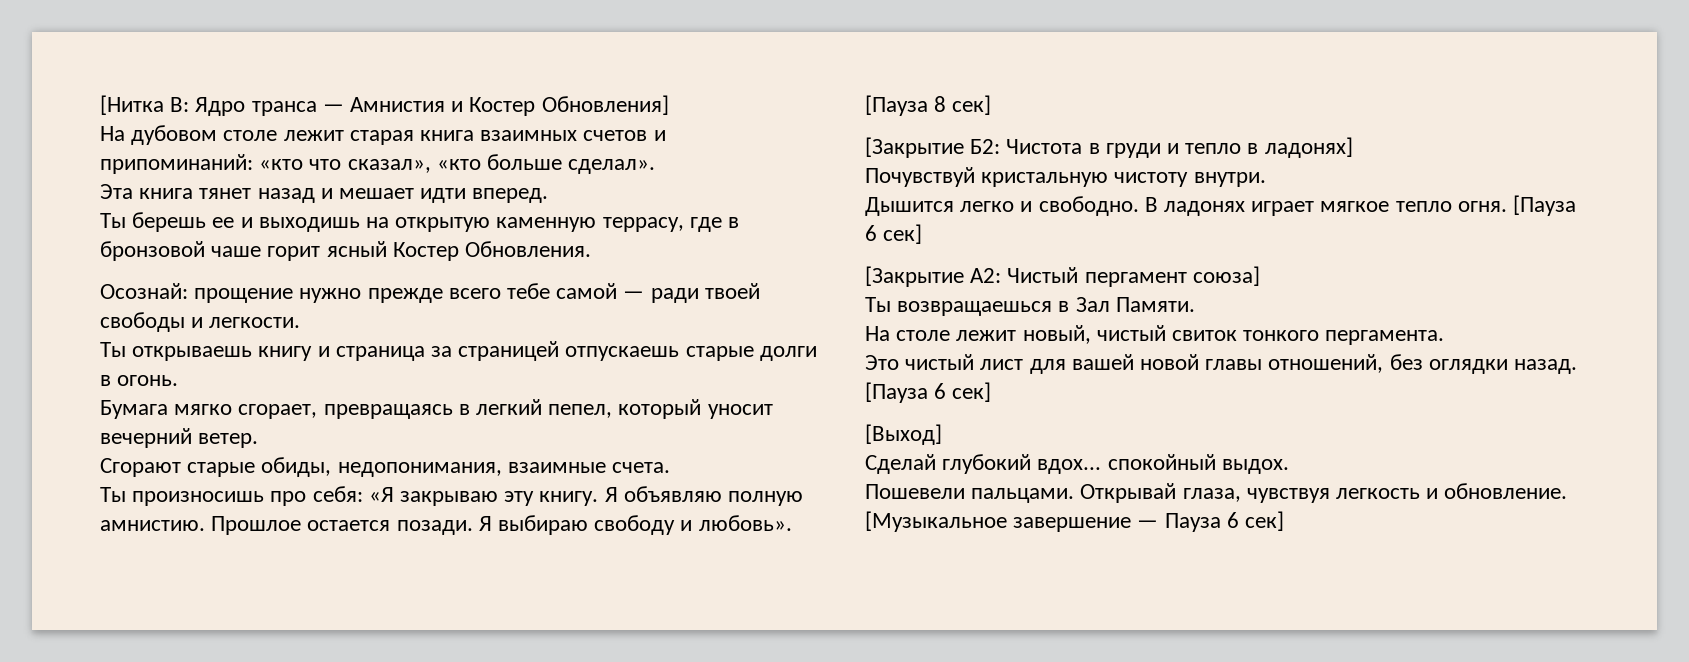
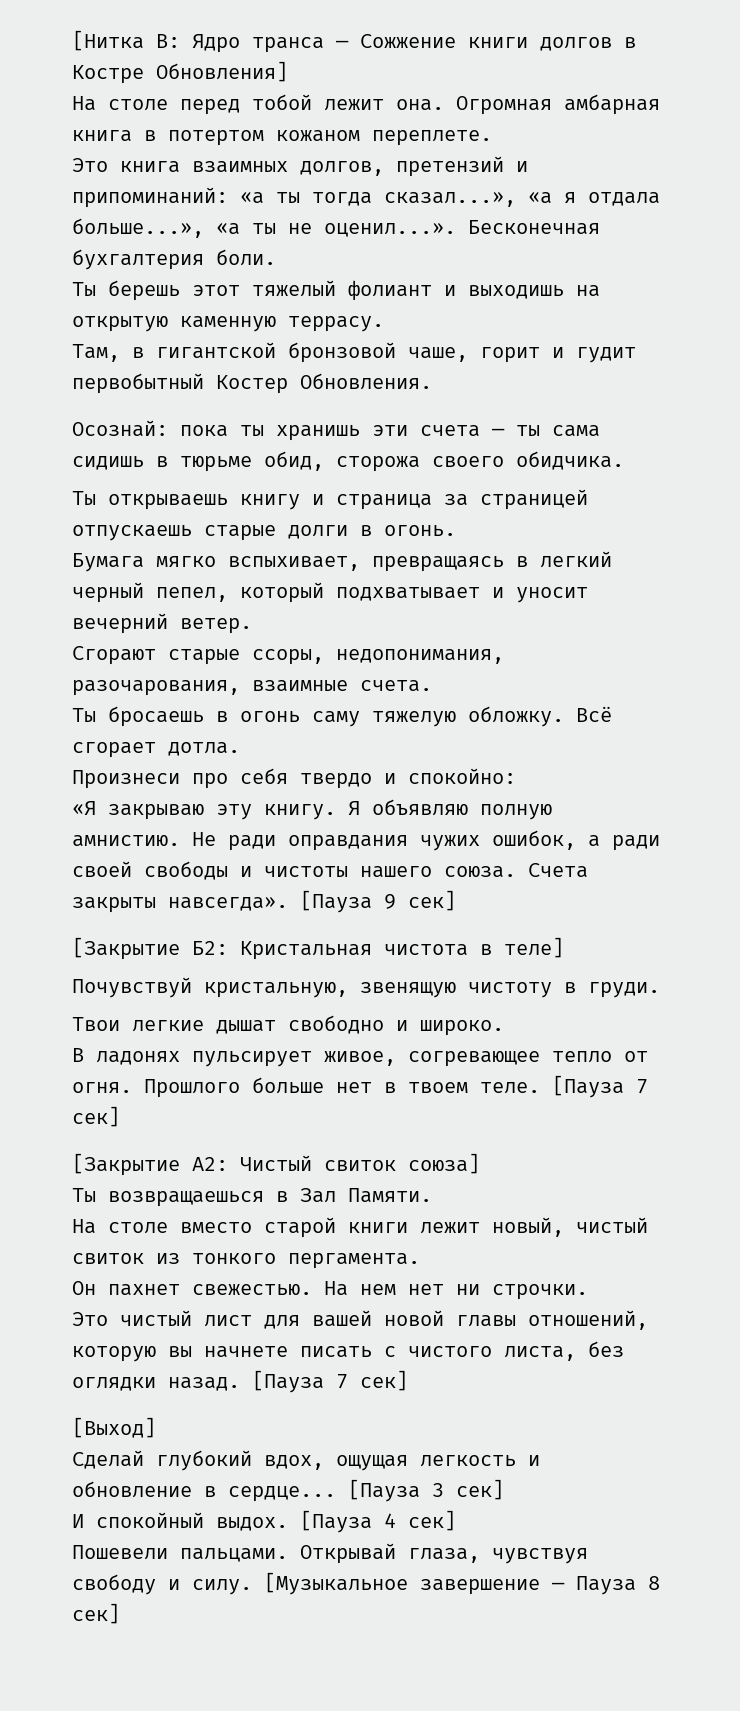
- [Нитка В: Ядро транса — Амнистия и Костер Обновления]
- На дубовом столе лежит старая книга взаимных счетов и припоминаний: «кто что сказал», «кто больше сделал».
- Эта книга тянет назад и мешает идти вперед.
+ [Нитка В: Ядро транса — Сожжение книги долгов в Костре Обновления]
+ На столе перед тобой лежит она. Огромная амбарная книга в потертом кожаном переплете.
+ Это книга взаимных долгов, претензий и припоминаний: «а ты тогда сказал...», «а я отдала больше...», «а ты не оценил...». Бесконечная бухгалтерия боли.
- Ты берешь ее и выходишь на открытую каменную террасу, где в бронзовой чаше горит ясный Костер Обновления.
- Осознай: прощение нужно прежде всего тебе самой — ради твоей свободы и легкости.
+ Ты берешь этот тяжелый фолиант и выходишь на открытую каменную террасу.
+ Там, в гигантской бронзовой чаше, горит и гудит первобытный Костер Обновления.
+ Осознай: пока ты хранишь эти счета — ты сама сидишь в тюрьме обид, сторожа своего обидчика.
- Бумага мягко сгорает, превращаясь в легкий пепел, который уносит вечерний ветер.
+ Бумага мягко вспыхивает, превращаясь в легкий черный пепел, который подхватывает и уносит вечерний ветер.
- Сгорают старые обиды, недопонимания, взаимные счета.
+ Сгорают старые ссоры, недопонимания, разочарования, взаимные счета.
- Ты произносишь про себя: «Я закрываю эту книгу.
+ Ты бросаешь в огонь саму тяжелую обложку. Всё сгорает дотла.
+ Произнеси про себя твердо и спокойно:
+ «Я закрываю эту книгу.
- Прошлое остается позади. Я выбираю свободу и любовь». [Пауза 8 сек]
- [Закрытие Б2: Чистота в груди и тепло в ладонях]
- Почувствуй кристальную чистоту внутри.
- Дышится легко и свободно. В ладонях играет мягкое тепло огня. [Пауза 6 сек]
+ Не ради оправдания чужих ошибок, а ради своей свободы и чистоты нашего союза. Счета закрыты навсегда». [Пауза 9 сек]
+ [Закрытие Б2: Кристальная чистота в теле]
+ Почувствуй кристальную, звенящую чистоту в груди.
+ Твои легкие дышат свободно и широко.
+ В ладонях пульсирует живое, согревающее тепло от огня. Прошлого больше нет в твоем теле. [Пауза 7 сек]
- [Закрытие А2: Чистый пергамент союза]
+ [Закрытие А2: Чистый свиток союза]
- На столе лежит новый, чистый свиток тонкого пергамента.
+ На столе вместо старой книги лежит новый, чистый свиток из тонкого пергамента.
+ Он пахнет свежестью. На нем нет ни строчки.
- Это чистый лист для вашей новой главы отношений, без оглядки назад. [Пауза 6 сек]
+ Это чистый лист для вашей новой главы отношений, которую вы начнете писать с чистого листа, без оглядки назад. [Пауза 7 сек]
- Сделай глубокий вдох... спокойный выдох.
+ Сделай глубокий вдох, ощущая легкость и обновление в сердце... [Пауза 3 сек]
+ И спокойный выдох. [Пауза 4 сек]
- Открывай глаза, чувствуя легкость и обновление.
+ Открывай глаза, чувствуя свободу и силу.
- [Музыкальное завершение — Пауза 6 сек]
+ [Музыкальное завершение — Пауза 8 сек]

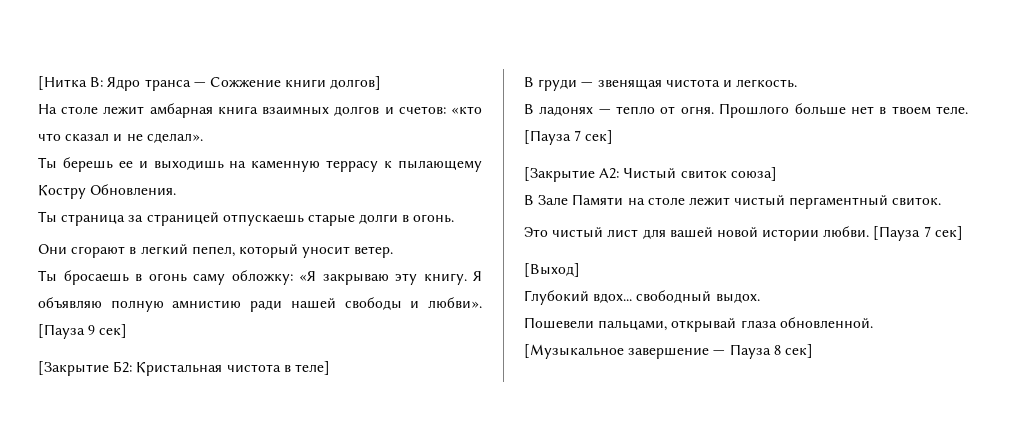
- [Нитка В: Ядро транса — Сожжение книги долгов в Костре Обновления]
- На столе перед тобой лежит она. Огромная амбарная книга в потертом кожаном переплете.
- Это книга взаимных долгов, претензий и припоминаний: «а ты тогда сказал...», «а я отдала больше...», «а ты не оценил...». Бесконечная бухгалтерия боли.
- Ты берешь этот тяжелый фолиант и выходишь на открытую каменную террасу.
- Там, в гигантской бронзовой чаше, горит и гудит первобытный Костер Обновления.
- Осознай: пока ты хранишь эти счета — ты сама сидишь в тюрьме обид, сторожа своего обидчика.
- Ты открываешь книгу и страница за страницей отпускаешь старые долги в огонь.
+ [Нитка В: Ядро транса — Сожжение книги долгов]
+ На столе лежит амбарная книга взаимных долгов и счетов: «кто что сказал и не сделал».
+ Ты берешь ее и выходишь на каменную террасу к пылающему Костру Обновления.
+ Ты страница за страницей отпускаешь старые долги в огонь.
- Бумага мягко вспыхивает, превращаясь в легкий черный пепел, который подхватывает и уносит вечерний ветер.
- Сгорают старые ссоры, недопонимания, разочарования, взаимные счета.
+ Они сгорают в легкий пепел, который уносит ветер.
- Ты бросаешь в огонь саму тяжелую обложку. Всё сгорает дотла.
- Произнеси про себя твердо и спокойно:
- «Я закрываю эту книгу.
+ Ты бросаешь в огонь саму обложку: «Я закрываю эту книгу.
- Я объявляю полную амнистию. Не ради оправдания чужих ошибок, а ради своей свободы и чистоты нашего союза. Счета закрыты навсегда».
+ Я объявляю полную амнистию ради нашей свободы и любви».
- Почувствуй кристальную, звенящую чистоту в груди.
- Твои легкие дышат свободно и широко.
+ В груди — звенящая чистота и легкость.
- В ладонях пульсирует живое, согревающее тепло от огня.
+ В ладонях — тепло от огня.
- Ты возвращаешься в Зал Памяти.
- На столе вместо старой книги лежит новый, чистый свиток из тонкого пергамента.
- Он пахнет свежестью. На нем нет ни строчки.
+ В Зале Памяти на столе лежит чистый пергаментный свиток.
- Это чистый лист для вашей новой главы отношений, которую вы начнете писать с чистого листа, без оглядки назад. [Пауза 7 сек]
+ Это чистый лист для вашей новой истории любви. [Пауза 7 сек]
  [Выход]
- Сделай глубокий вдох, ощущая легкость и обновление в сердце... [Пауза 3 сек]
- И спокойный выдох. [Пауза 4 сек]
- Пошевели пальцами. Открывай глаза, чувствуя свободу и силу.
+ Глубокий вдох... свободный выдох.
+ Пошевели пальцами, открывай глаза обновленной.

